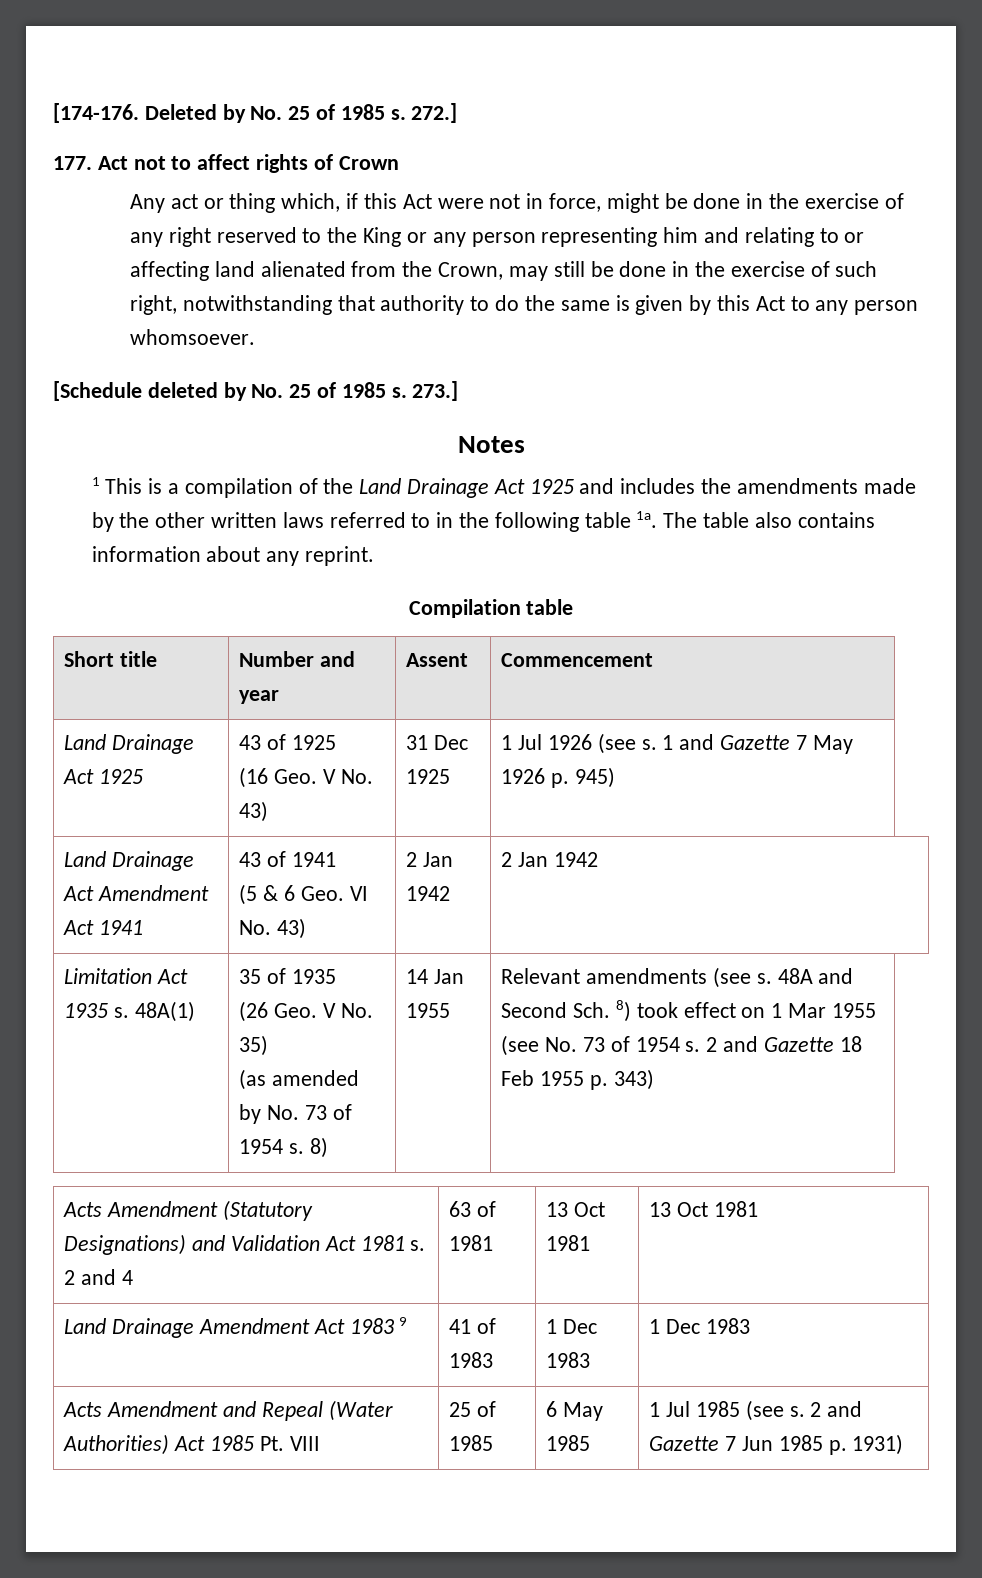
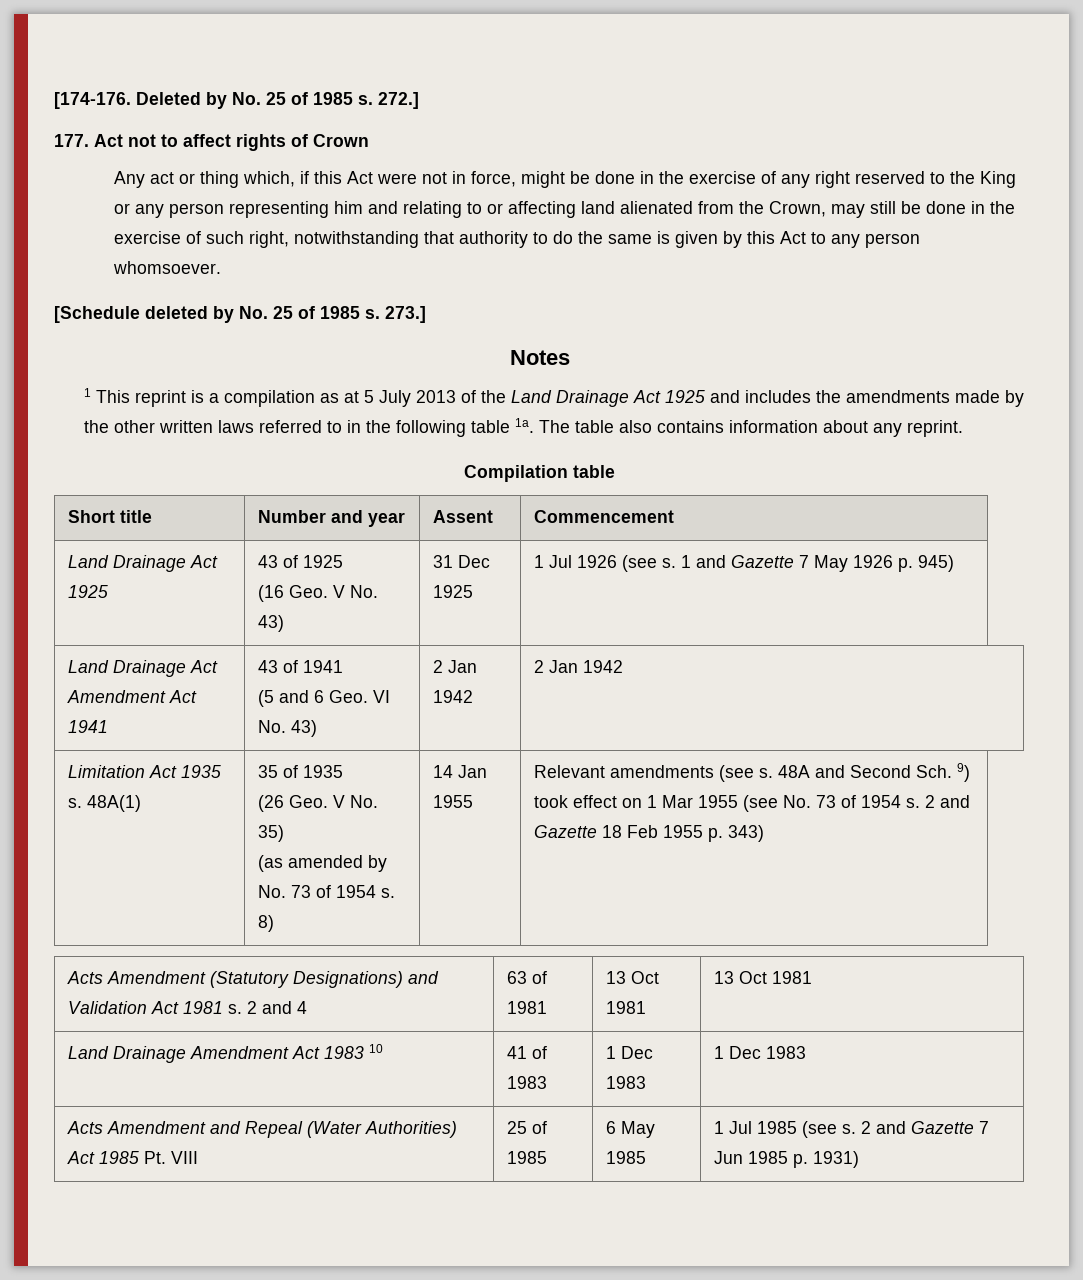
- 1 This is a compilation of the Land Drainage Act 1925 and includes the amendments made by the other written laws referred to in the following table 1a.
+ 1 This reprint is a compilation as at 5 July 2013 of the Land Drainage Act 1925 and includes the amendments made by the other written laws referred to in the following table 1a.
  Land Drainage Act Amendment Act 1941 | 43 of 1941
- (5 & 6 Geo. VI No. 43) | 2 Jan 1942 | 2 Jan 1942
+ (5 and 6 Geo. VI No. 43) | 2 Jan 1942 | 2 Jan 1942
- 48A and Second Sch. 8) took effect on 1 Mar 1955 (see No. 73 of 1954 s.
+ 48A and Second Sch. 9) took effect on 1 Mar 1955 (see No. 73 of 1954 s.
- Land Drainage Amendment Act 1983 9 | 41 of 1983 | 1 Dec 1983 | 1 Dec 1983
+ Land Drainage Amendment Act 1983 10 | 41 of 1983 | 1 Dec 1983 | 1 Dec 1983

